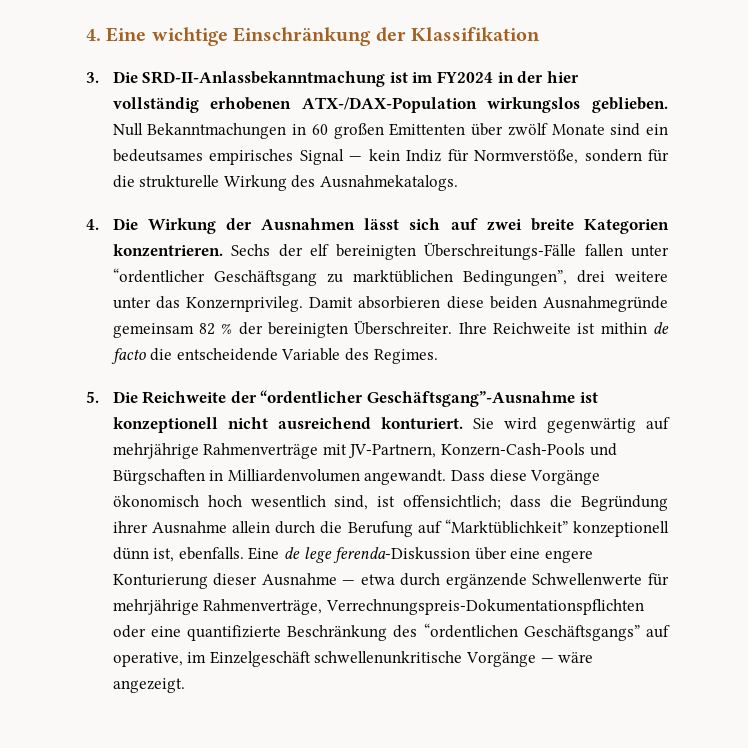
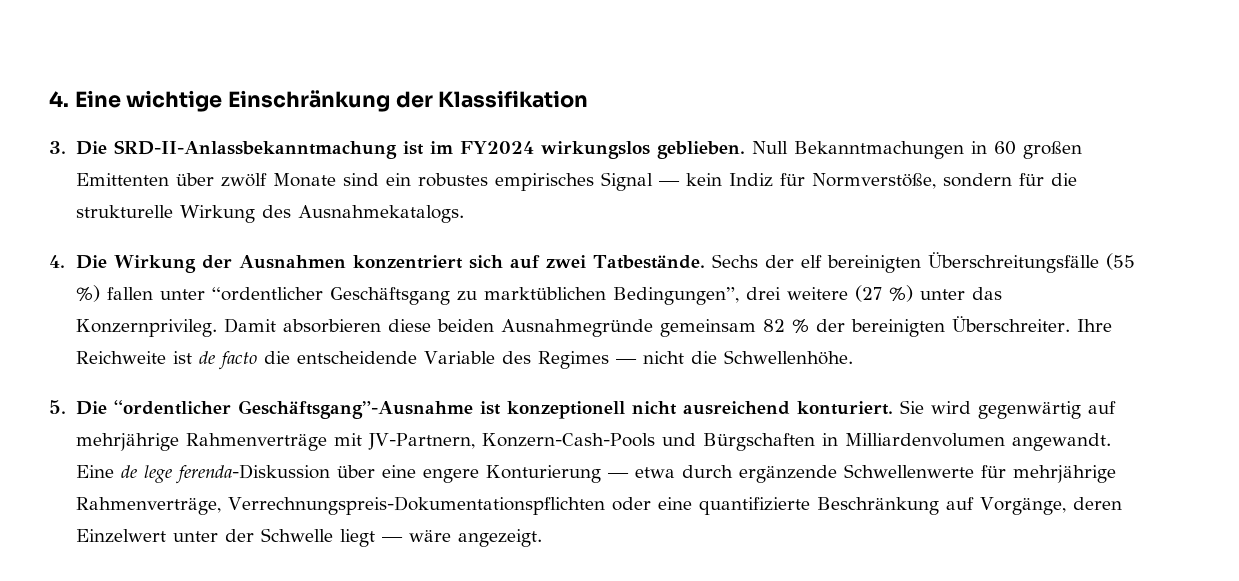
- 3. Die SRD-II-Anlassbekanntmachung ist im FY2024 in der hier vollständig erhobenen ATX-/DAX-Population wirkungslos geblieben.
+ 3. Die SRD-II-Anlassbekanntmachung ist im FY2024 wirkungslos geblieben.
- Null Bekanntmachungen in 60 großen Emittenten über zwölf Monate sind ein bedeutsames empirisches Signal — kein Indiz für Normverstöße, sondern für die strukturelle Wirkung des Ausnahmekatalogs.
+ Null Bekanntmachungen in 60 großen Emittenten über zwölf Monate sind ein robustes empirisches Signal — kein Indiz für Normverstöße, sondern für die strukturelle Wirkung des Ausnahmekatalogs.
- 4. Die Wirkung der Ausnahmen lässt sich auf zwei breite Kategorien konzentrieren.
+ 4. Die Wirkung der Ausnahmen konzentriert sich auf zwei Tatbestände.
- Sechs der elf bereinigten Überschreitungs-Fälle fallen unter “ordentlicher Geschäftsgang zu marktüblichen Bedingungen”, drei weitere unter das Konzernprivileg.
+ Sechs der elf bereinigten Überschreitungsfälle (55 %) fallen unter “ordentlicher Geschäftsgang zu marktüblichen Bedingungen”, drei weitere (27 %) unter das Konzernprivileg.
- Ihre Reichweite ist mithin de facto die entscheidende Variable des Regimes.
+ Ihre Reichweite ist de facto die entscheidende Variable des Regimes — nicht die Schwellenhöhe.
- 5. Die Reichweite der “ordentlicher Geschäftsgang”-Ausnahme ist konzeptionell nicht ausreichend konturiert.
+ 5. Die “ordentlicher Geschäftsgang”-Ausnahme ist konzeptionell nicht ausreichend konturiert.
- Dass diese Vorgänge ökonomisch hoch wesentlich sind, ist offensichtlich; dass die Begründung ihrer Ausnahme allein durch die Berufung auf “Marktüblichkeit” konzeptionell dünn ist, ebenfalls.
- Eine de lege ferenda-Diskussion über eine engere Konturierung dieser Ausnahme — etwa durch ergänzende Schwellenwerte für mehrjährige Rahmenverträge, Verrechnungspreis-Dokumentationspflichten oder eine quantifizierte Beschränkung des “ordentlichen Geschäftsgangs” auf operative, im Einzelgeschäft schwellenunkritische Vorgänge — wäre angezeigt.
+ Eine de lege ferenda-Diskussion über eine engere Konturierung — etwa durch ergänzende Schwellenwerte für mehrjährige Rahmenverträge, Verrechnungspreis-Dokumentationspflichten oder eine quantifizierte Beschränkung auf Vorgänge, deren Einzelwert unter der Schwelle liegt — wäre angezeigt.

